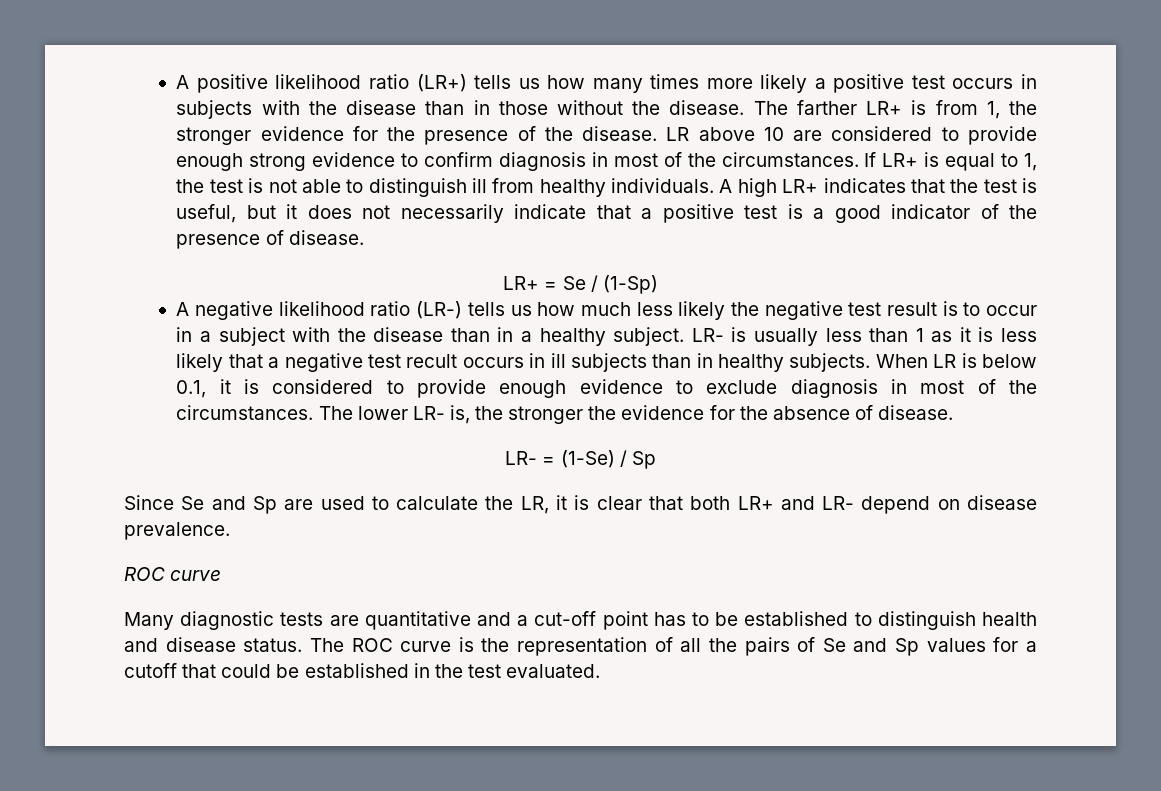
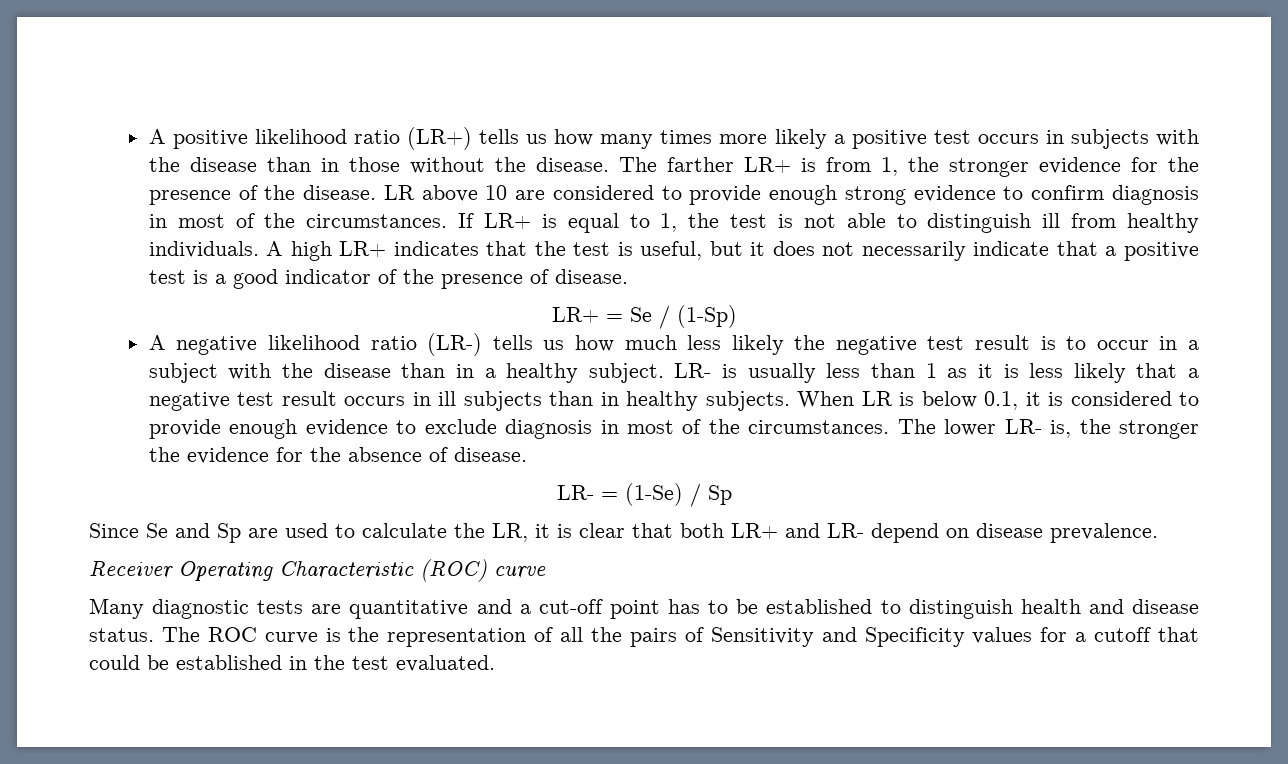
- LR- is usually less than 1 as it is less likely that a negative test recult occurs in ill subjects than in healthy subjects.
+ LR- is usually less than 1 as it is less likely that a negative test result occurs in ill subjects than in healthy subjects.
  Since Se and Sp are used to calculate the LR, it is clear that both LR+ and LR- depend on disease prevalence.
- ROC curve
+ Receiver Operating Characteristic (ROC) curve
- The ROC curve is the representation of all the pairs of Se and Sp values for a cutoff that could be established in the test evaluated.
+ The ROC curve is the representation of all the pairs of Sensitivity and Specificity values for a cutoff that could be established in the test evaluated.

